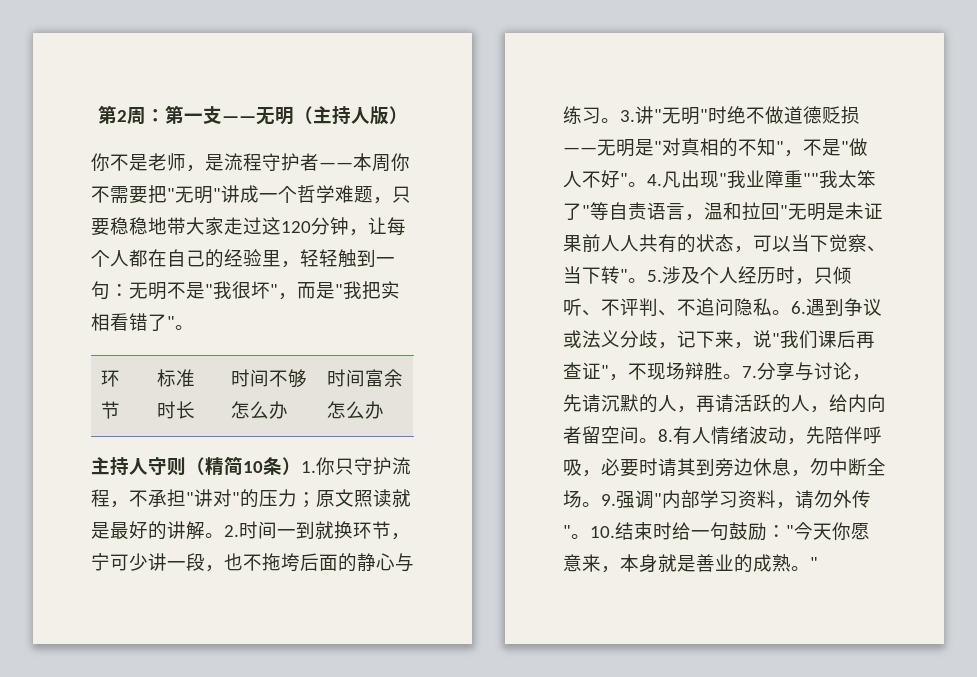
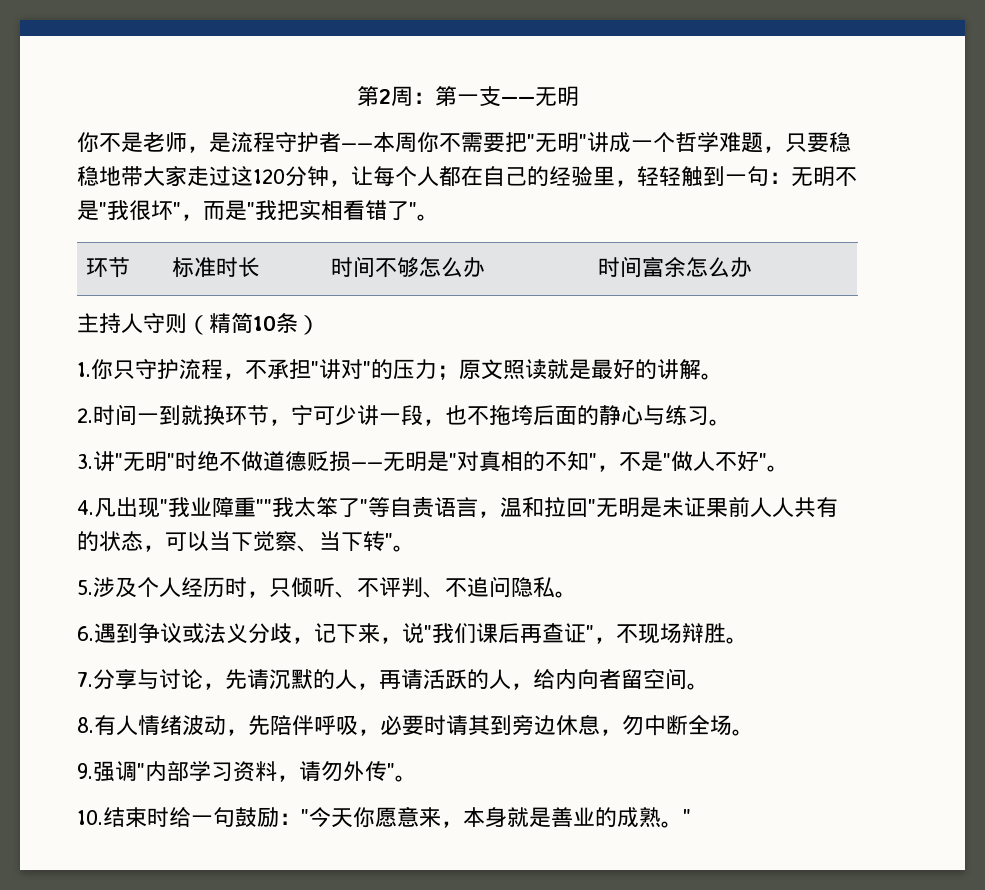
- 第2周：第一支——无明（主持人版）
+ 第2周：第一支——无明
- 主持人守则（精简10条）1.你只守护流程，不承担"讲对"的压力；
+ 主持人守则（精简10条）
+ 1.你只守护流程，不承担"讲对"的压力；
- 原文照读就是最好的讲解。2.时间一到就换环节，宁可少讲一段，也不拖垮后面的静心与练习。3.讲"无明"时绝不做道德贬损——无明是"对真相的不知"，不是"做人不好"。4.凡出现"我业障重""我太笨了"等自责语言，温和拉回"无明是未证果前人人共有的状态，可以当下觉察、当下转"。5.涉及个人经历时，只倾听、不评判、不追问隐私。6.遇到争议或法义分歧，记下来，说"我们课后再查证"，不现场辩胜。7.分享与讨论，先请沉默的人，再请活跃的人，给内向者留空间。8.有人情绪波动，先陪伴呼吸，必要时请其到旁边休息，勿中断全场。9.强调"内部学习资料，请勿外传"。10.结束时给一句鼓励：
+ 原文照读就是最好的讲解。
+ 2.时间一到就换环节，宁可少讲一段，也不拖垮后面的静心与练习。
+ 3.讲"无明"时绝不做道德贬损——无明是"对真相的不知"，不是"做人不好"。
+ 4.凡出现"我业障重""我太笨了"等自责语言，温和拉回"无明是未证果前人人共有的状态，可以当下觉察、当下转"。
+ 5.涉及个人经历时，只倾听、不评判、不追问隐私。
+ 6.遇到争议或法义分歧，记下来，说"我们课后再查证"，不现场辩胜。
+ 7.分享与讨论，先请沉默的人，再请活跃的人，给内向者留空间。
+ 8.有人情绪波动，先陪伴呼吸，必要时请其到旁边休息，勿中断全场。
+ 9.强调"内部学习资料，请勿外传"。
+ 10.结束时给一句鼓励：

